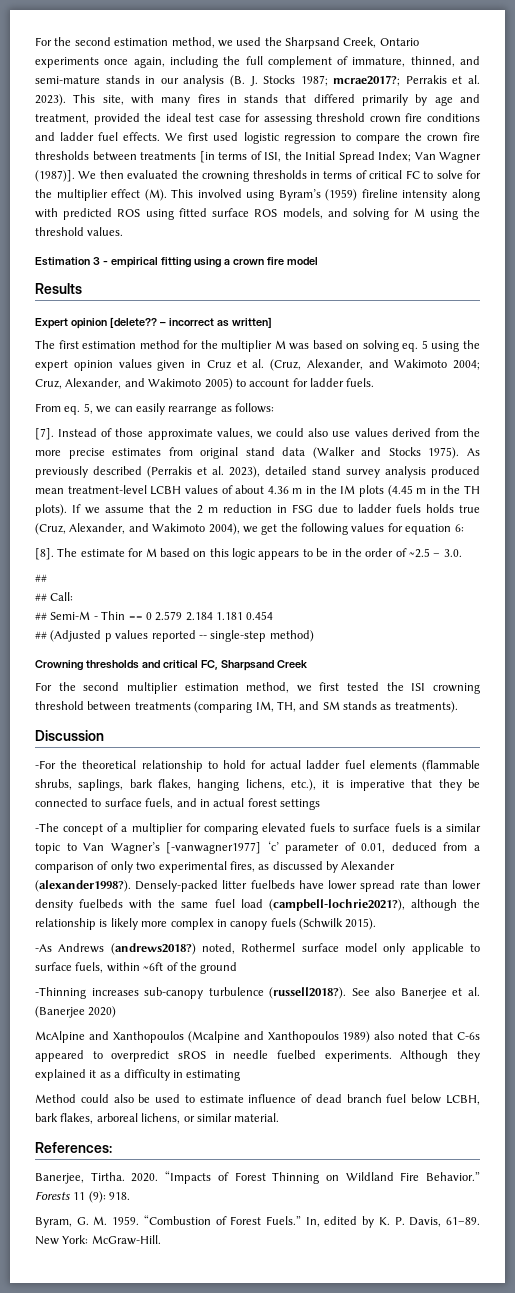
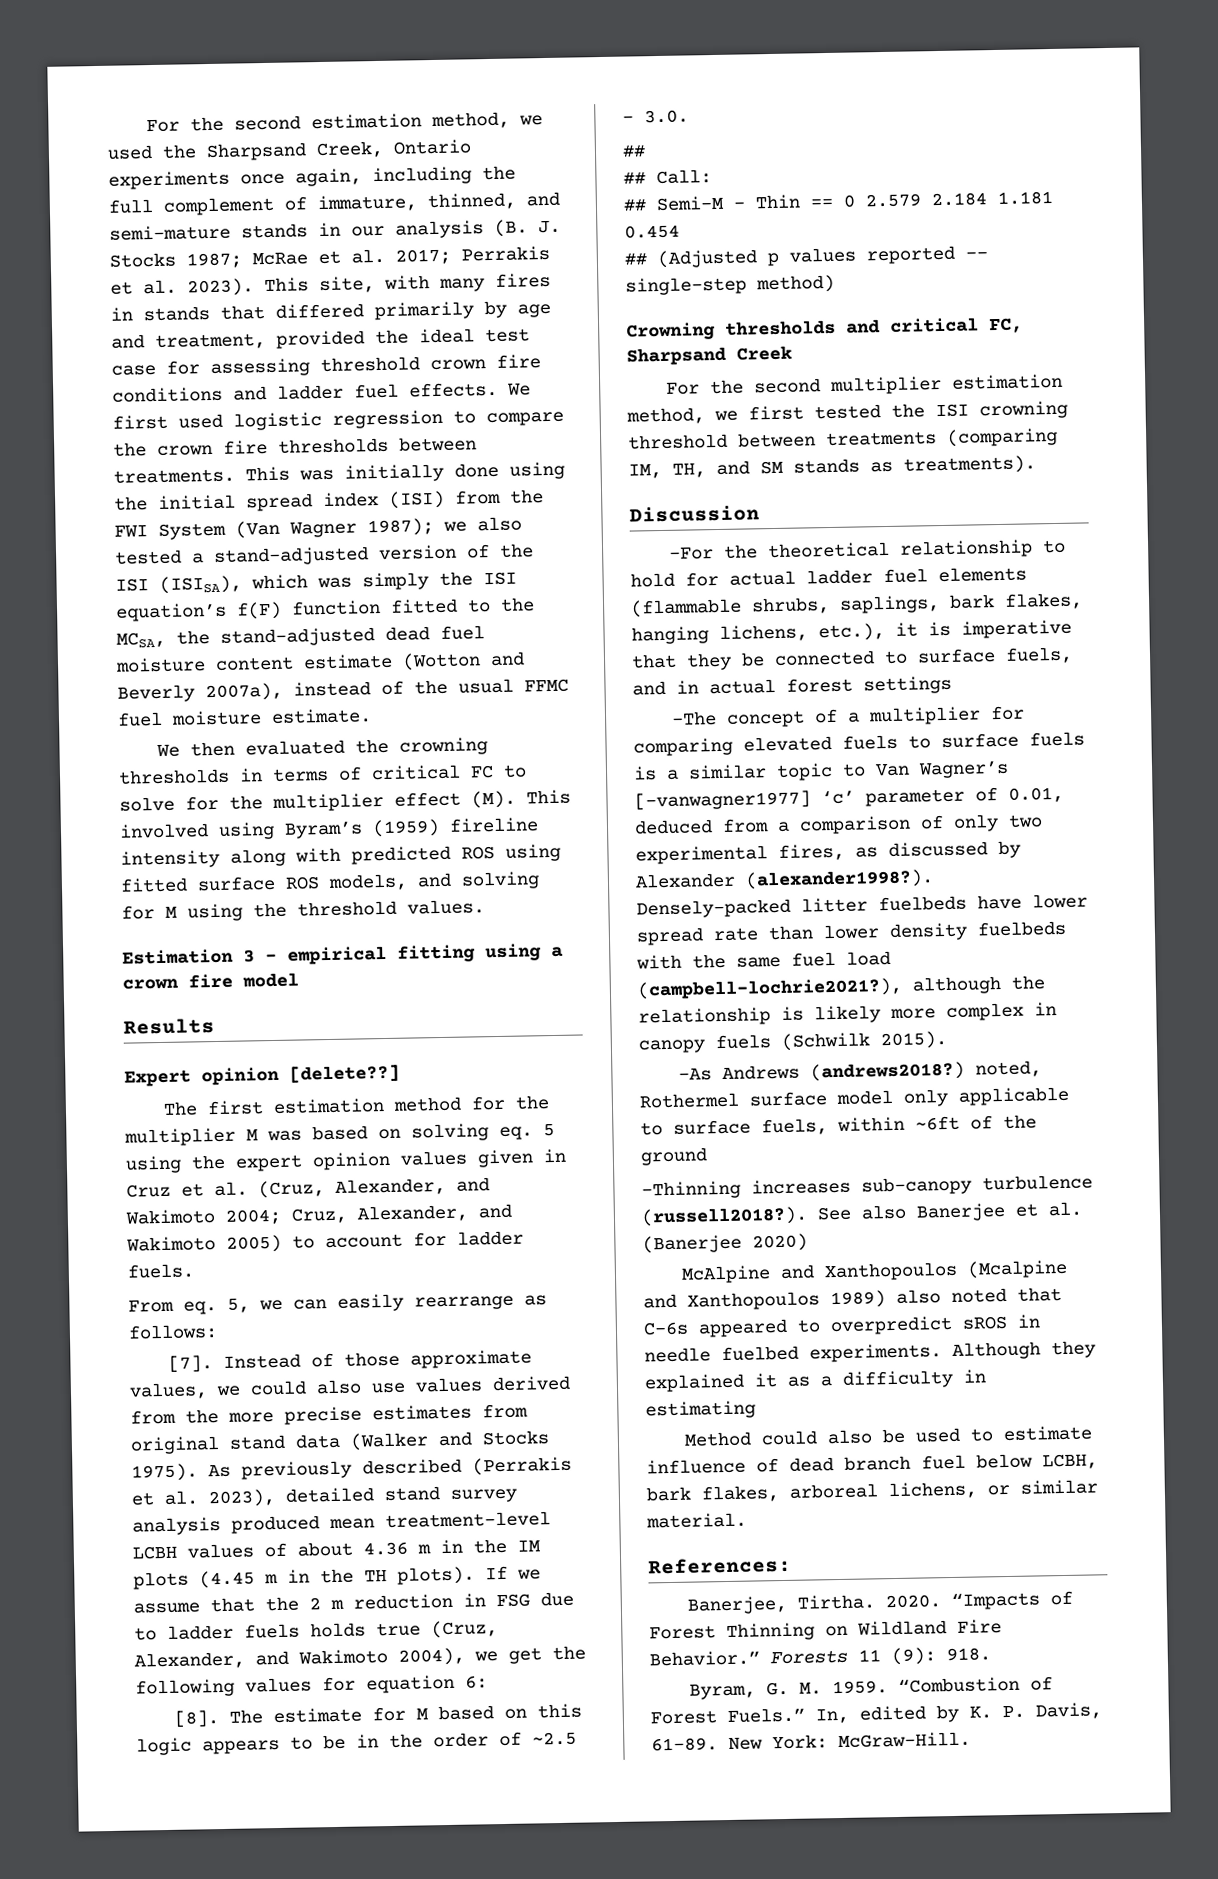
- For the second estimation method, we used the Sharpsand Creek, Ontario experiments once again, including the full complement of immature, thinned, and semi-mature stands in our analysis (B. J. Stocks 1987; mcrae2017?; Perrakis et al. 2023).
+ For the second estimation method, we used the Sharpsand Creek, Ontario experiments once again, including the full complement of immature, thinned, and semi-mature stands in our analysis (B. J. Stocks 1987; McRae et al. 2017; Perrakis et al. 2023).
- We first used logistic regression to compare the crown fire thresholds between treatments [in terms of ISI, the Initial Spread Index; Van Wagner (1987)]. We then evaluated the crowning thresholds in terms of critical FC to solve for the multiplier effect (M). This involved using Byram’s (1959) fireline intensity along with predicted ROS using fitted surface ROS models, and solving for M using the threshold values.
+ We first used logistic regression to compare the crown fire thresholds between treatments. This was initially done using the initial spread index (ISI) from the FWI System (Van Wagner 1987); we also tested a stand-adjusted version of the ISI (ISISA), which was simply the ISI equation’s f(F) function fitted to the MCSA, the stand-adjusted dead fuel moisture content estimate (Wotton and Beverly 2007a), instead of the usual FFMC fuel moisture estimate.
+ We then evaluated the crowning thresholds in terms of critical FC to solve for the multiplier effect (M). This involved using Byram’s (1959) fireline intensity along with predicted ROS using fitted surface ROS models, and solving for M using the threshold values.
- Expert opinion [delete?? – incorrect as written]
+ Expert opinion [delete??]

